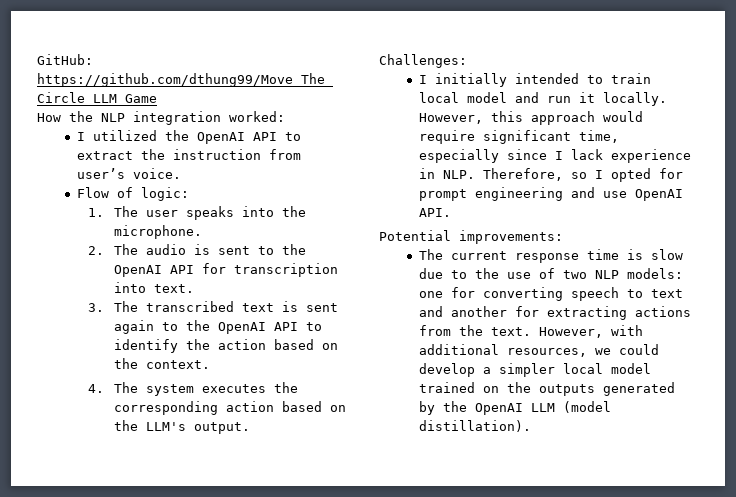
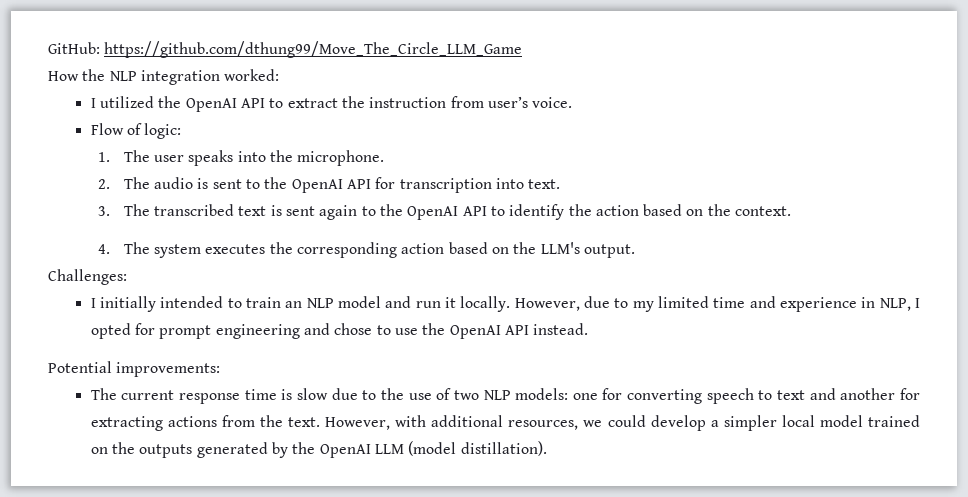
- I initially intended to train local model and run it locally.
+ I initially intended to train an NLP model and run it locally.
- However, this approach would require significant time, especially since I lack experience in NLP. Therefore, so I opted for prompt engineering and use OpenAI API.
+ However, due to my limited time and experience in NLP, I opted for prompt engineering and chose to use the OpenAI API instead.

